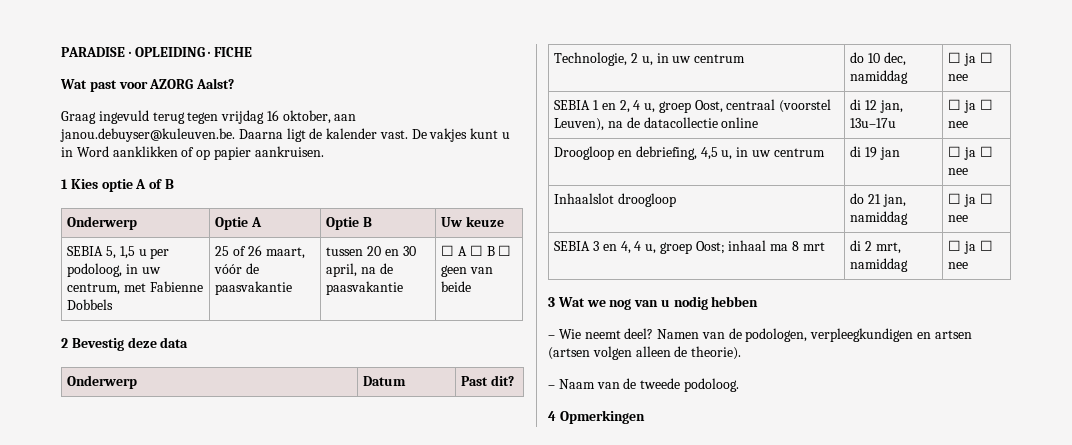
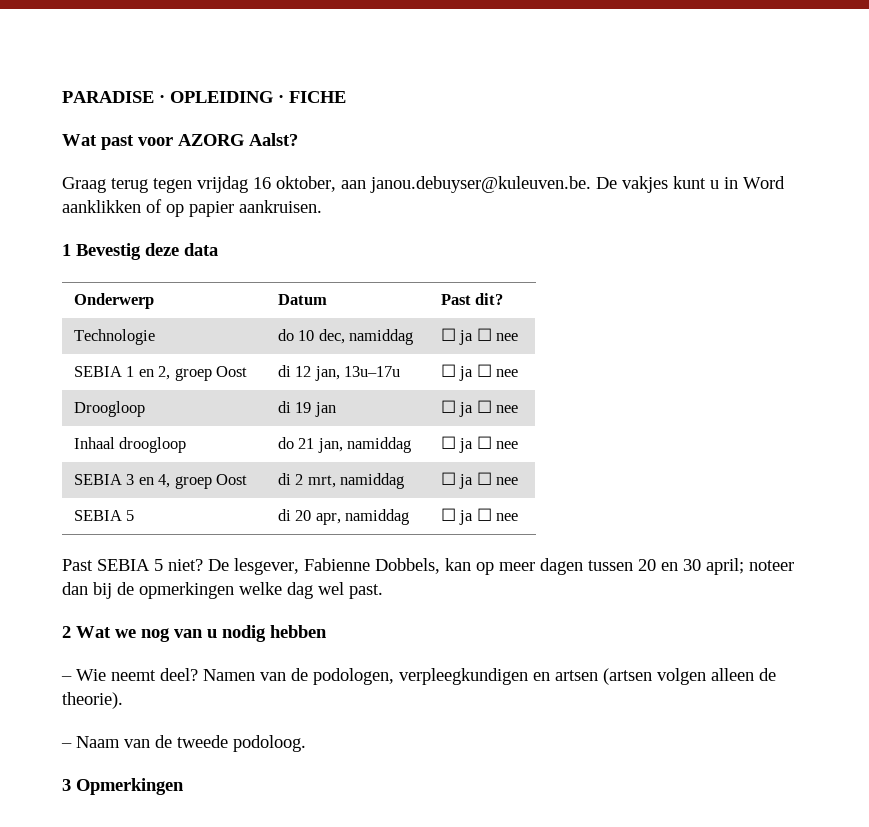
- Graag ingevuld terug tegen vrijdag 16 oktober, aan janou.debuyser@kuleuven.be. Daarna ligt de kalender vast. De vakjes kunt u in Word aanklikken of op papier aankruisen.
+ Graag terug tegen vrijdag 16 oktober, aan janou.debuyser@kuleuven.be. De vakjes kunt u in Word aanklikken of op papier aankruisen.
- 1 Kies optie A of B
- Onderwerp | Optie A | Optie B | Uw keuze
- SEBIA 5, 1,5 u per podoloog, in uw centrum, met Fabienne Dobbels | 25 of 26 maart, vóór de paasvakantie | tussen 20 en 30 april, na de paasvakantie | ☐ A ☐ B ☐ geen van beide
- 2 Bevestig deze data
+ 1 Bevestig deze data
- Technologie, 2 u, in uw centrum | do 10 dec, namiddag | ☐ ja ☐ nee
+ Technologie | do 10 dec, namiddag | ☐ ja ☐ nee
- SEBIA 1 en 2, 4 u, groep Oost, centraal (voorstel Leuven), na de datacollectie online | di 12 jan, 13u–17u | ☐ ja ☐ nee
+ SEBIA 1 en 2, groep Oost | di 12 jan, 13u–17u | ☐ ja ☐ nee
- Droogloop en debriefing, 4,5 u, in uw centrum | di 19 jan | ☐ ja ☐ nee
+ Droogloop | di 19 jan | ☐ ja ☐ nee
- Inhaalslot droogloop | do 21 jan, namiddag | ☐ ja ☐ nee
+ Inhaal droogloop | do 21 jan, namiddag | ☐ ja ☐ nee
- SEBIA 3 en 4, 4 u, groep Oost; inhaal ma 8 mrt | di 2 mrt, namiddag | ☐ ja ☐ nee
+ SEBIA 3 en 4, groep Oost | di 2 mrt, namiddag | ☐ ja ☐ nee
- 3 Wat we nog van u nodig hebben
+ SEBIA 5 | di 20 apr, namiddag | ☐ ja ☐ nee
+ Past SEBIA 5 niet? De lesgever, Fabienne Dobbels, kan op meer dagen tussen 20 en 30 april; noteer dan bij de opmerkingen welke dag wel past.
+ 2 Wat we nog van u nodig hebben
- 4 Opmerkingen
+ 3 Opmerkingen

